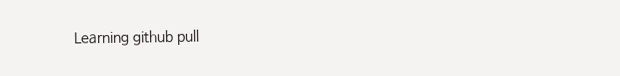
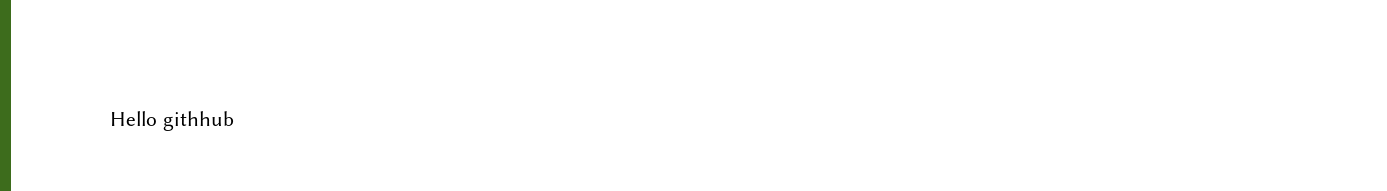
- Learning github pull
+ Hello githhub

